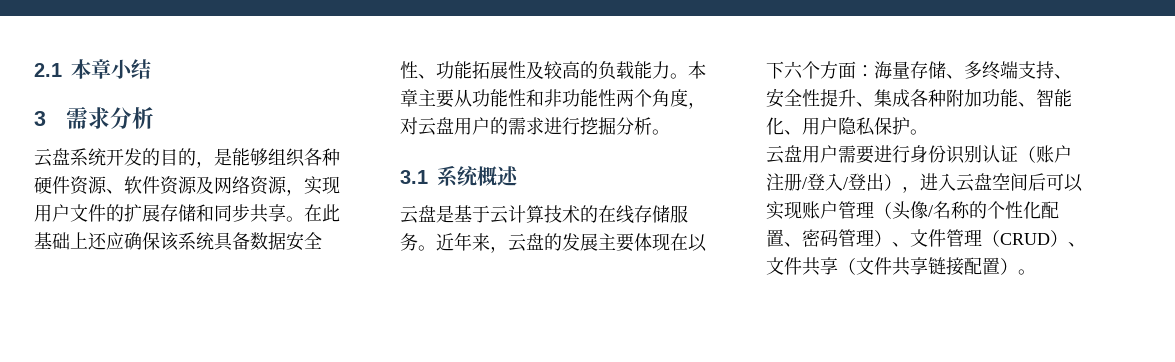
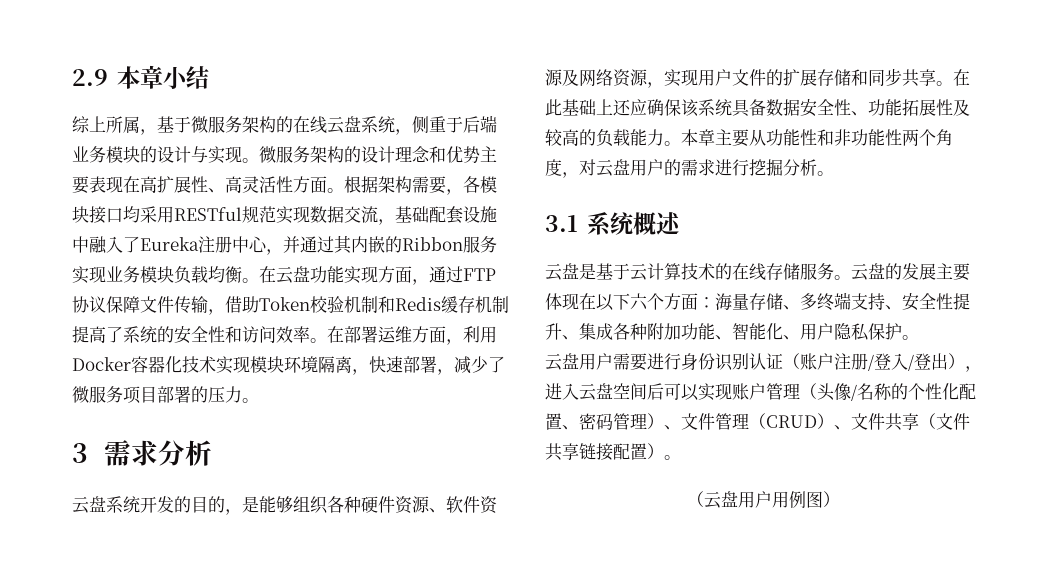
- 2.1本章小结
+ 2.9本章小结
+ 综上所属，基于微服务架构的在线云盘系统，侧重于后端业务模块的设计与实现。微服务架构的设计理念和优势主要表现在高扩展性、高灵活性方面。根据架构需要，各模块接口均采用RESTful规范实现数据交流，基础配套设施中融入了Eureka注册中心，并通过其内嵌的Ribbon服务实现业务模块负载均衡。在云盘功能实现方面，通过FTP协议保障文件传输，借助Token校验机制和Redis缓存机制提高了系统的安全性和访问效率。在部署运维方面，利用Docker容器化技术实现模块环境隔离，快速部署，减少了微服务项目部署的压力。
- 近年来，云盘的发展主要体现在以下六个方面：海量存储、多终端支持、安全性提升、集成各种附加功能、智能化、用户隐私保护。
+ 云盘的发展主要体现在以下六个方面：海量存储、多终端支持、安全性提升、集成各种附加功能、智能化、用户隐私保护。
+ （云盘用户用例图）

